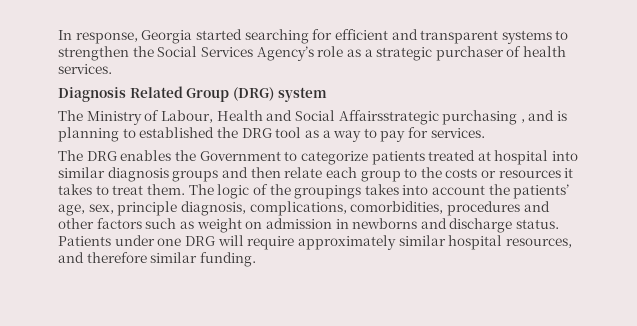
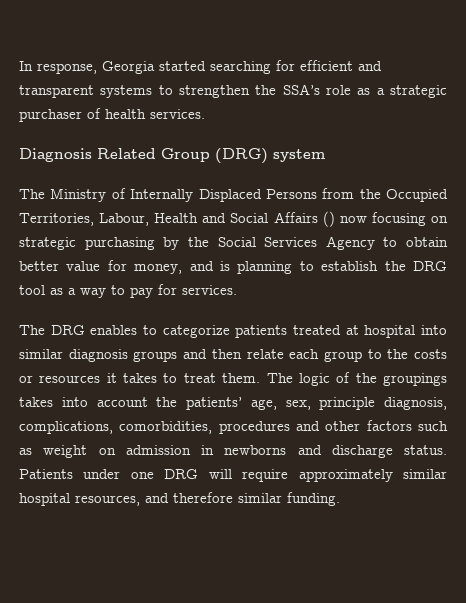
- In response, Georgia started searching for efficient and transparent systems to strengthen the Social Services Agency’s role as a strategic purchaser of health services.
+ In response, Georgia started searching for efficient and transparent systems to strengthen the SSA’s role as a strategic purchaser of health services.
- The Ministry of Labour, Health and Social Affairsstrategic purchasing , and is planning to established the DRG tool as a way to pay for services.
+ The Ministry of Internally Displaced Persons from the Occupied Territories, Labour, Health and Social Affairs () now focusing on strategic purchasing by the Social Services Agency to obtain better value for money, and is planning to establish the DRG tool as a way to pay for services.
- The DRG enables the Government to categorize patients treated at hospital into similar diagnosis groups and then relate each group to the costs or resources it takes to treat them.
+ The DRG enables to categorize patients treated at hospital into similar diagnosis groups and then relate each group to the costs or resources it takes to treat them.

